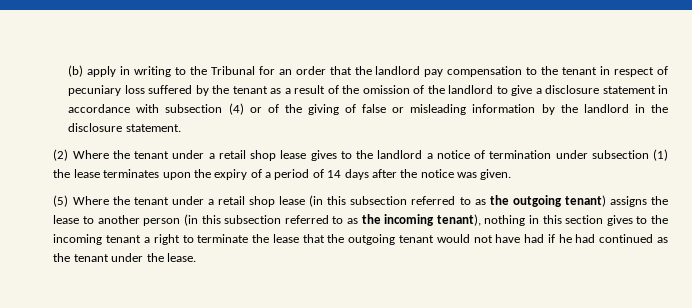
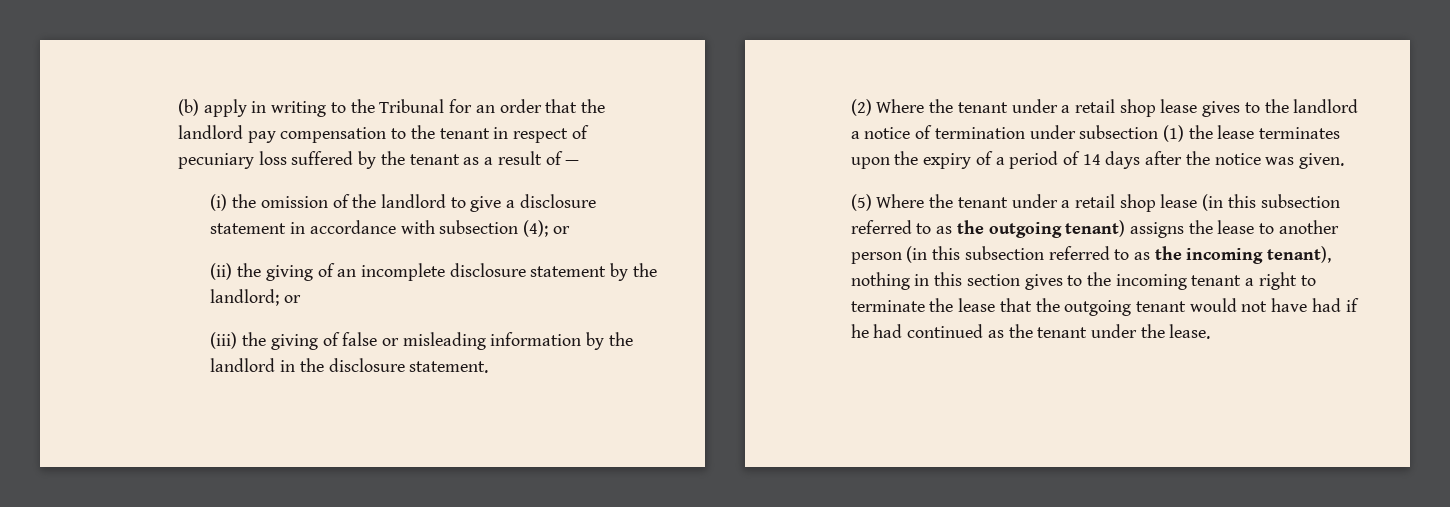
- (b) apply in writing to the Tribunal for an order that the landlord pay compensation to the tenant in respect of pecuniary loss suffered by the tenant as a result of the omission of the landlord to give a disclosure statement in accordance with subsection (4) or of the giving of false or misleading information by the landlord in the disclosure statement.
+ (b) apply in writing to the Tribunal for an order that the landlord pay compensation to the tenant in respect of pecuniary loss suffered by the tenant as a result of —
+ (i) the omission of the landlord to give a disclosure statement in accordance with subsection (4); or
+ (ii) the giving of an incomplete disclosure statement by the landlord; or
+ (iii) the giving of false or misleading information by the landlord in the disclosure statement.

